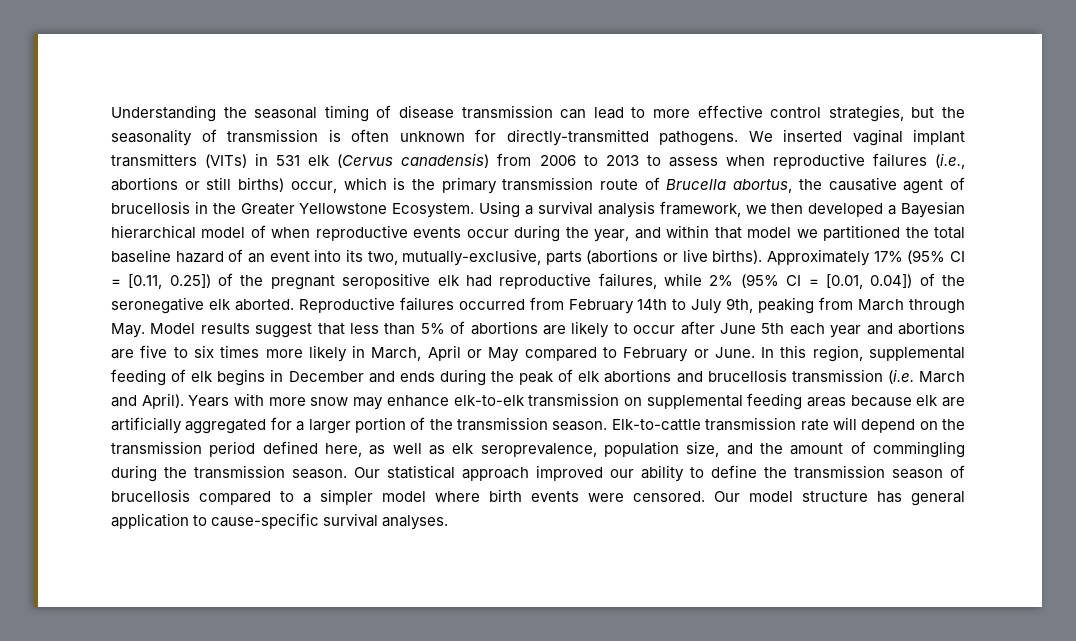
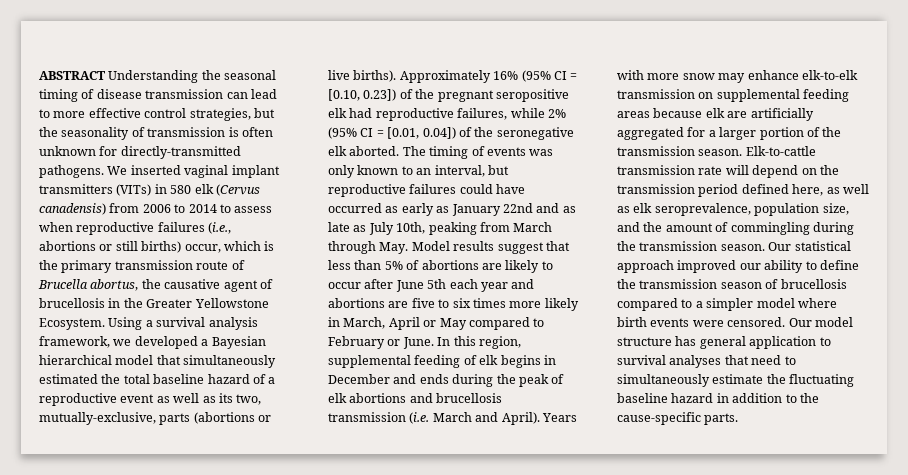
- Understanding the seasonal timing of disease transmission can lead to more effective control strategies, but the seasonality of transmission is often unknown for directly-transmitted pathogens.
+ ABSTRACT Understanding the seasonal timing of disease transmission can lead to more effective control strategies, but the seasonality of transmission is often unknown for directly-transmitted pathogens.
- We inserted vaginal implant transmitters (VITs) in 531 elk (Cervus canadensis) from 2006 to 2013 to assess when reproductive failures (i.e., abortions or still births) occur, which is the primary transmission route of Brucella abortus, the causative agent of brucellosis in the Greater Yellowstone Ecosystem.
+ We inserted vaginal implant transmitters (VITs) in 580 elk (Cervus canadensis) from 2006 to 2014 to assess when reproductive failures (i.e., abortions or still births) occur, which is the primary transmission route of Brucella abortus, the causative agent of brucellosis in the Greater Yellowstone Ecosystem.
- Using a survival analysis framework, we then developed a Bayesian hierarchical model of when reproductive events occur during the year, and within that model we partitioned the total baseline hazard of an event into its two, mutually-exclusive, parts (abortions or live births).
+ Using a survival analysis framework, we developed a Bayesian hierarchical model that simultaneously estimated the total baseline hazard of a reproductive event as well as its two, mutually-exclusive, parts (abortions or live births).
- Approximately 17% (95% CI = [0.11, 0.25]) of the pregnant seropositive elk had reproductive failures, while 2% (95% CI = [0.01, 0.04]) of the seronegative elk aborted.
+ Approximately 16% (95% CI = [0.10, 0.23]) of the pregnant seropositive elk had reproductive failures, while 2% (95% CI = [0.01, 0.04]) of the seronegative elk aborted.
- Reproductive failures occurred from February 14th to July 9th, peaking from March through May. Model results suggest that less than 5% of abortions are likely to occur after June 5th each year and abortions are five to six times more likely in March, April or May compared to February or June.
+ The timing of events was only known to an interval, but reproductive failures could have occurred as early as January 22nd and as late as July 10th, peaking from March through May. Model results suggest that less than 5% of abortions are likely to occur after June 5th each year and abortions are five to six times more likely in March, April or May compared to February or June.
- Our model structure has general application to cause-specific survival analyses.
+ Our model structure has general application to survival analyses that need to simultaneously estimate the fluctuating baseline hazard in addition to the cause-specific parts.

